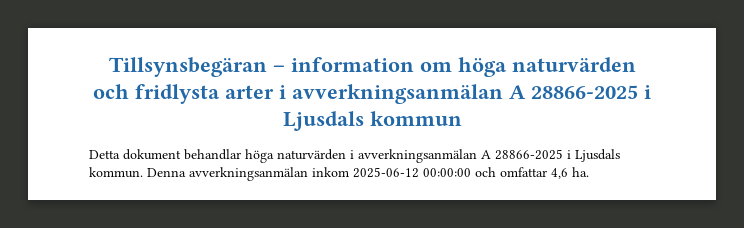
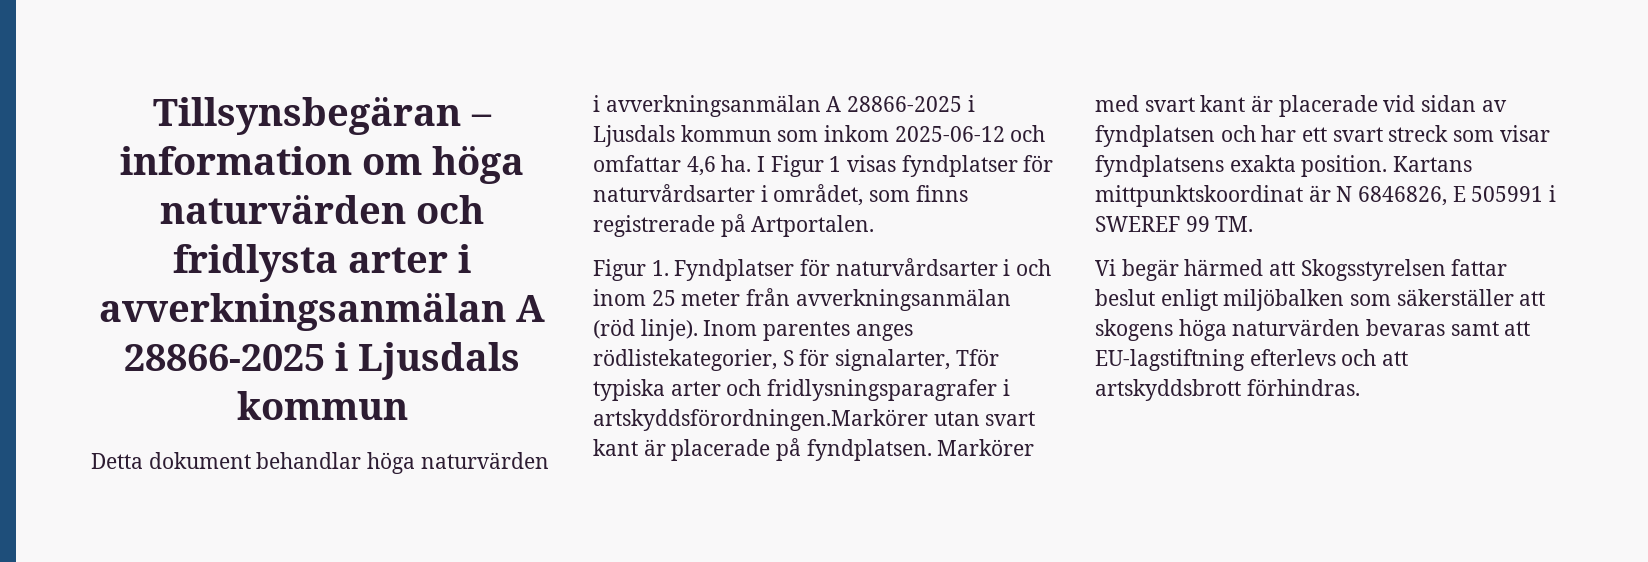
- Detta dokument behandlar höga naturvärden i avverkningsanmälan A 28866-2025 i Ljusdals kommun. Denna avverkningsanmälan inkom 2025-06-12 00:00:00 och omfattar 4,6 ha.
+ Detta dokument behandlar höga naturvärden i avverkningsanmälan A 28866-2025 i Ljusdals kommun som inkom 2025-06-12 och omfattar 4,6 ha.
+ I Figur 1 visas fyndplatser för naturvårdsarter i området, som finns registrerade på Artportalen.
+ Figur 1. Fyndplatser för naturvårdsarter i och inom 25 meter från avverkningsanmälan (röd linje). Inom parentes anges rödlistekategorier, S för signalarter, Tför typiska arter och fridlysningsparagrafer i artskyddsförordningen.Markörer utan svart kant är placerade på fyndplatsen. Markörer med svart kant är placerade vid sidan av fyndplatsen och har ett svart streck som visar fyndplatsens exakta position. Kartans mittpunktskoordinat är N 6846826, E 505991 i SWEREF 99 TM.
+ Vi begär härmed att Skogsstyrelsen fattar beslut enligt miljöbalken som säkerställer att skogens höga naturvärden bevaras samt att EU-lagstiftning efterlevs och att artskyddsbrott förhindras.

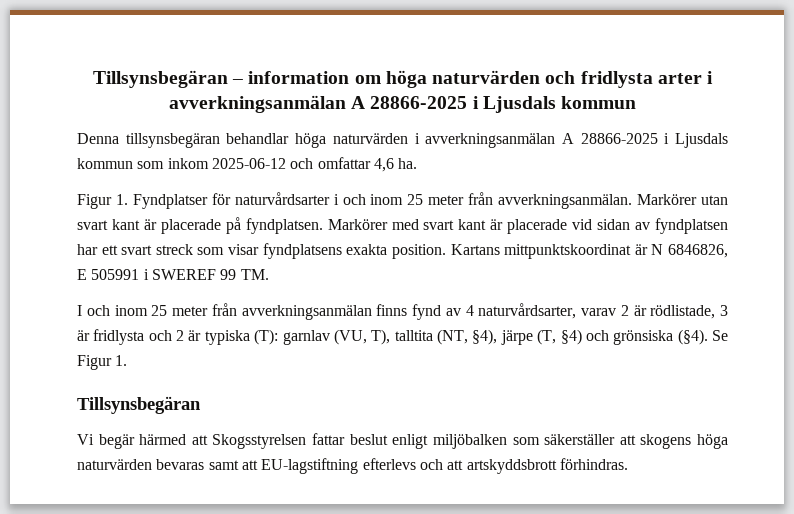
- Detta dokument behandlar höga naturvärden i avverkningsanmälan A 28866-2025 i Ljusdals kommun som inkom 2025-06-12 och omfattar 4,6 ha. I Figur 1 visas fyndplatser för naturvårdsarter i området, som finns registrerade på Artportalen.
+ Denna tillsynsbegäran behandlar höga naturvärden i avverkningsanmälan A 28866-2025 i Ljusdals kommun som inkom 2025-06-12 och omfattar 4,6 ha.
- Figur 1. Fyndplatser för naturvårdsarter i och inom 25 meter från avverkningsanmälan (röd linje). Inom parentes anges rödlistekategorier, S för signalarter, Tför typiska arter och fridlysningsparagrafer i artskyddsförordningen.Markörer utan svart kant är placerade på fyndplatsen.
+ Figur 1. Fyndplatser för naturvårdsarter i och inom 25 meter från avverkningsanmälan. Markörer utan svart kant är placerade på fyndplatsen.
- Markörer med svart kant är placerade vid sidan av fyndplatsen och har ett svart streck som visar fyndplatsens exakta position.
+ Markörer med svart kant är placerade vid sidan av fyndplatsen har ett svart streck som visar fyndplatsens exakta position.
+ I och inom 25 meter från avverkningsanmälan finns fynd av 4 naturvårdsarter, varav 2 är rödlistade, 3 är fridlysta och 2 är typiska (T): garnlav (VU, T), talltita (NT, §4), järpe (T, §4) och grönsiska (§4). Se Figur 1.
+ Tillsynsbegäran

